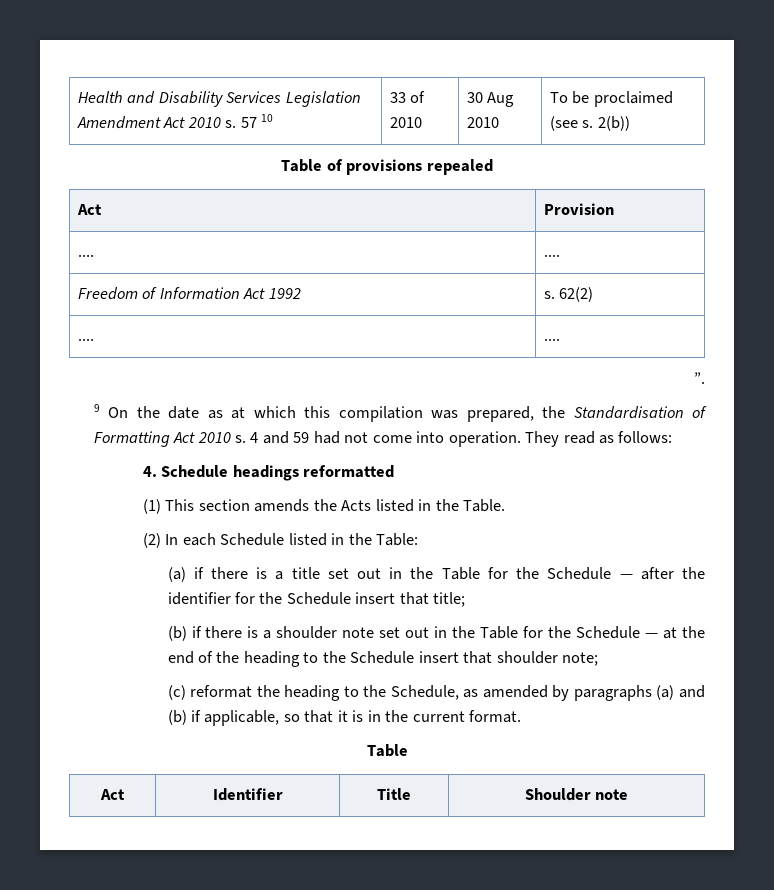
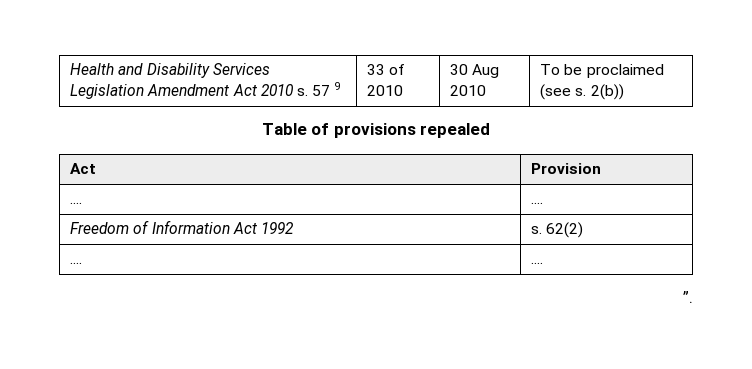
- Health and Disability Services Legislation Amendment Act 2010 s. 57 10 | 33 of 2010 | 30 Aug 2010 | To be proclaimed (see s. 2(b))
+ Health and Disability Services Legislation Amendment Act 2010 s. 57 9 | 33 of 2010 | 30 Aug 2010 | To be proclaimed (see s. 2(b))
- 9 On the date as at which this compilation was prepared, the Standardisation of Formatting Act 2010 s. 4 and 59 had not come into operation. They read as follows:
- 4. Schedule headings reformatted
- (1) This section amends the Acts listed in the Table.
- (2) In each Schedule listed in the Table:
- (a) if there is a title set out in the Table for the Schedule — after the identifier for the Schedule insert that title;
- (b) if there is a shoulder note set out in the Table for the Schedule — at the end of the heading to the Schedule insert that shoulder note;
- (c) reformat the heading to the Schedule, as amended by paragraphs (a) and (b) if applicable, so that it is in the current format.
- Table
- Act | Identifier | Title | Shoulder note

